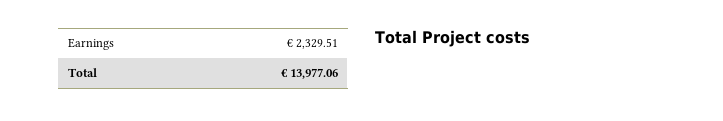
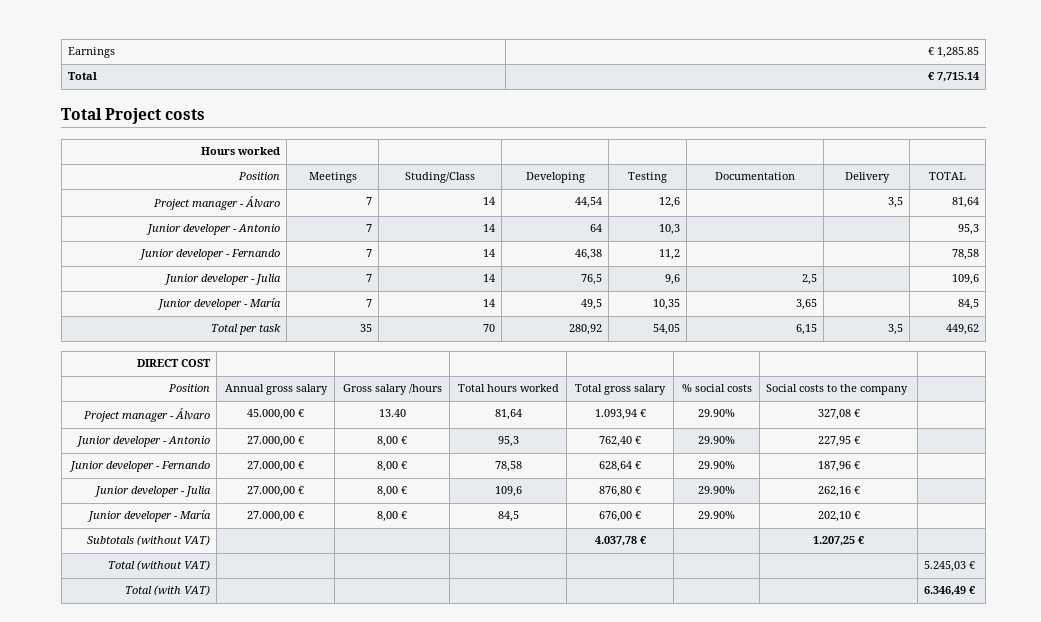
- Earnings | € 2,329.51
+ Earnings | € 1,285.85
- Total | € 13,977.06
+ Total | € 7,715.14
+ Hours worked | | | | | | |
+ Position | Meetings | Studing/Class | Developing | Testing | Documentation | Delivery | TOTAL
+ Project manager - Álvaro | 7 | 14 | 44,54 | 12,6 | | 3,5 | 81,64
+ Junior developer - Antonio | 7 | 14 | 64 | 10,3 | | | 95,3
+ Junior developer - Fernando | 7 | 14 | 46,38 | 11,2 | | | 78,58
+ Junior developer - Julia | 7 | 14 | 76,5 | 9,6 | 2,5 | | 109,6
+ Junior developer - María | 7 | 14 | 49,5 | 10,35 | 3,65 | | 84,5
+ Total per task | 35 | 70 | 280,92 | 54,05 | 6,15 | 3,5 | 449,62
+ DIRECT COST | | | | | | |
+ Position | Annual gross salary | Gross salary /hours | Total hours worked | Total gross salary | % social costs | Social costs to the company |
+ Project manager - Álvaro | 45.000,00 € | 13.40 | 81,64 | 1.093,94 € | 29.90% | 327,08 € |
+ Junior developer - Antonio | 27.000,00 € | 8,00 € | 95,3 | 762,40 € | 29.90% | 227,95 € |
+ Junior developer - Fernando | 27.000,00 € | 8,00 € | 78,58 | 628,64 € | 29.90% | 187,96 € |
+ Junior developer - Julia | 27.000,00 € | 8,00 € | 109,6 | 876,80 € | 29.90% | 262,16 € |
+ Junior developer - María | 27.000,00 € | 8,00 € | 84,5 | 676,00 € | 29.90% | 202,10 € |
+ Subtotals (without VAT) | | | | 4.037,78 € | | 1.207,25 € |
+ Total (without VAT) | | | | | | | 5.245,03 €
+ Total (with VAT) | | | | | | | 6.346,49 €

